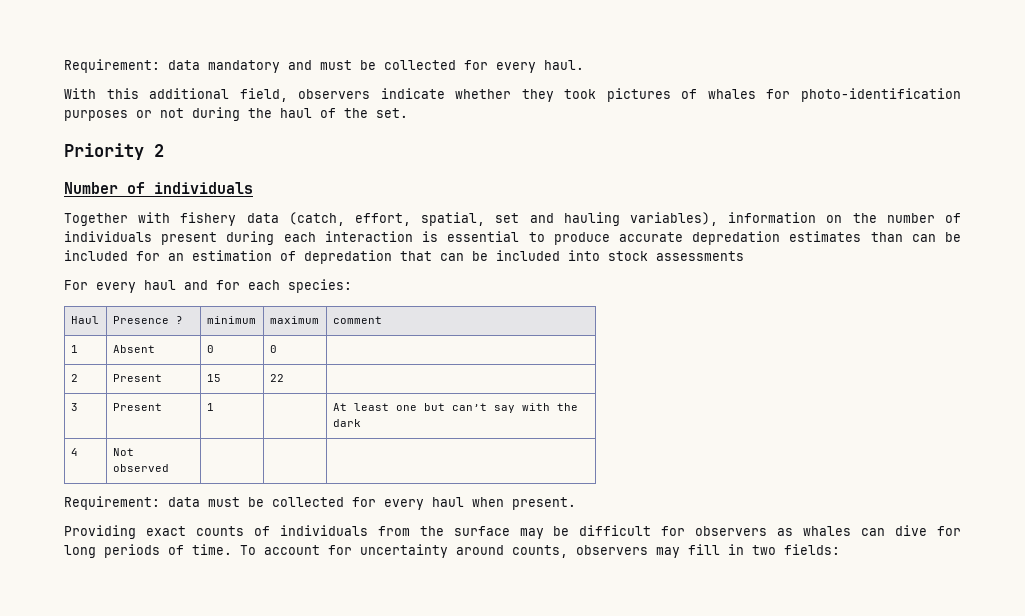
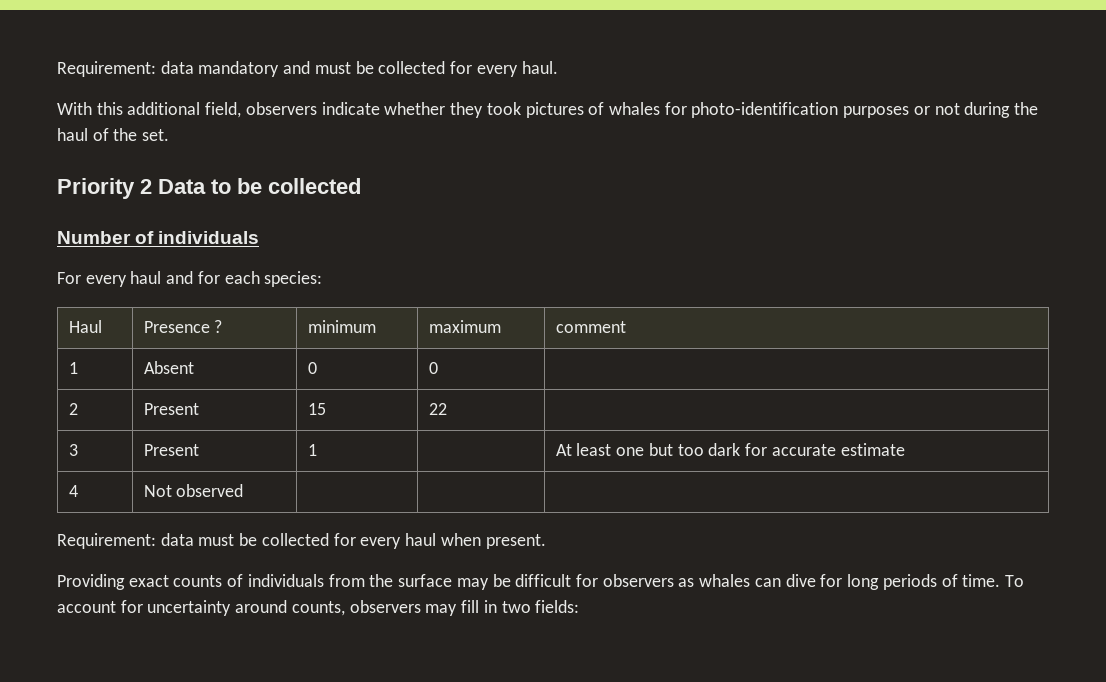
- Priority 2
+ Priority 2 Data to be collected
- Together with fishery data (catch, effort, spatial, set and hauling variables), information on the number of individuals present during each interaction is essential to produce accurate depredation estimates than can be included for an estimation of depredation that can be included into stock assessments
- 3 | Present | 1 | | At least one but can’t say with the dark
+ 3 | Present | 1 | | At least one but too dark for accurate estimate

